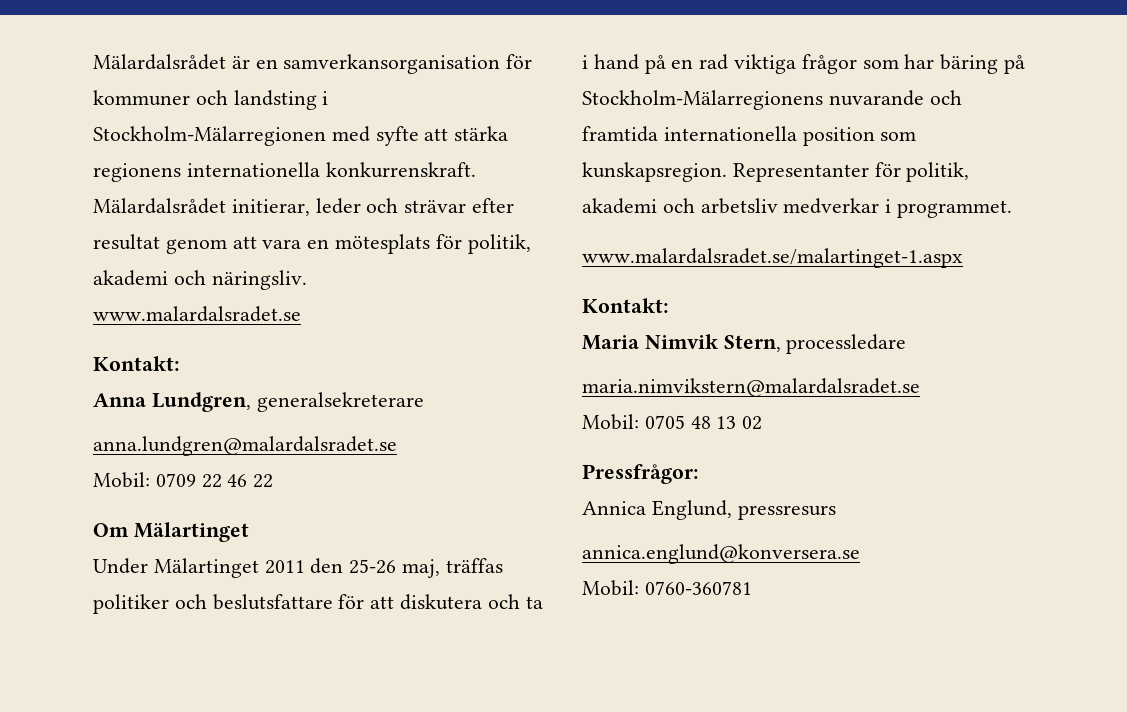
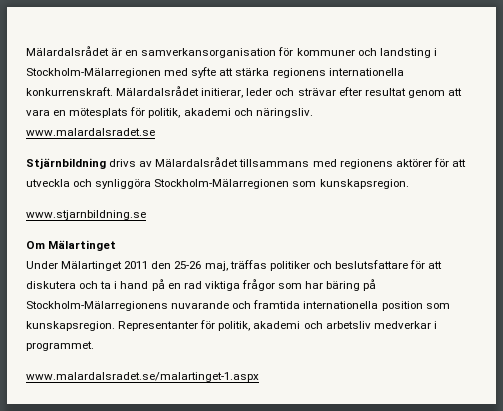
  www.malardalsradet.se
- Kontakt:
- Anna Lundgren, generalsekreterare
- anna.lundgren@malardalsradet.se
- Mobil: 0709 22 46 22
+ Stjärnbildning drivs av Mälardalsrådet tillsammans med regionens aktörer för att utveckla och synliggöra Stockholm-Mälarregionen som kunskapsregion.
+ www.stjarnbildning.se
  www.malardalsradet.se/malartinget-1.aspx
- Kontakt:
- Maria Nimvik Stern, processledare
- maria.nimvikstern@malardalsradet.se
- Mobil: 0705 48 13 02
- Pressfrågor:
- Annica Englund, pressresurs
- annica.englund@konversera.se
- Mobil: 0760-360781

